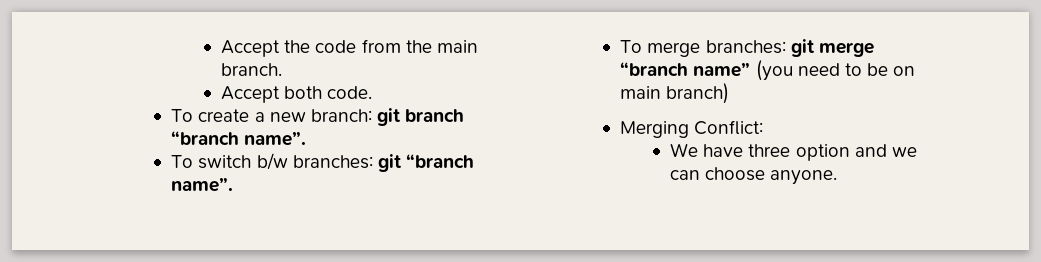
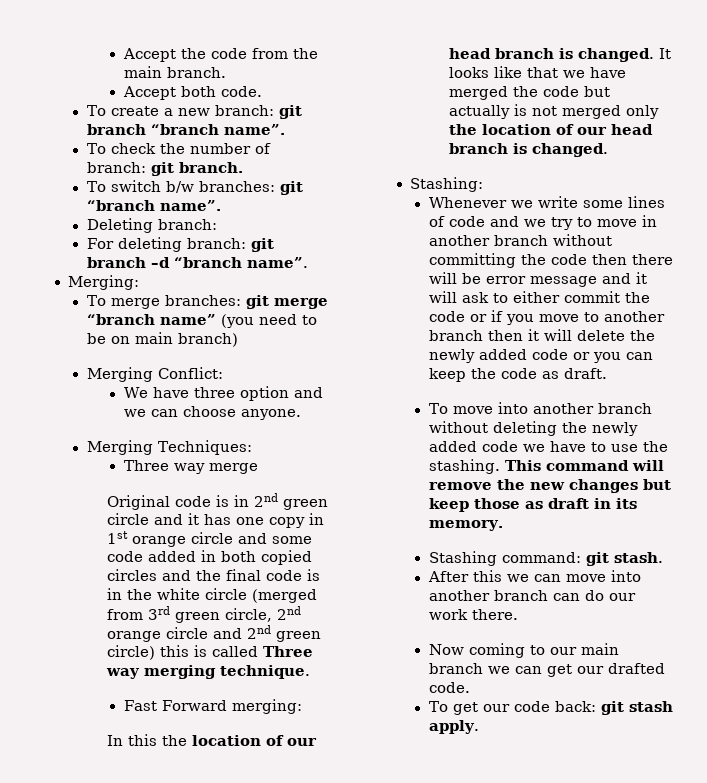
+ To check the number of branch: git branch.
+ Deleting branch:
+ For deleting branch: git branch –d “branch name”.
+ Merging:
+ Merging Techniques:
+ Three way merge
+ Original code is in 2nd green circle and it has one copy in 1st orange circle and some code added in both copied circles and the final code is in the white circle (merged from 3rd green circle, 2nd orange circle and 2nd green circle) this is called Three way merging technique.
+ Fast Forward merging:
+ In this the location of our head branch is changed. It looks like that we have merged the code but actually is not merged only the location of our head branch is changed.
+ Stashing:
+ Whenever we write some lines of code and we try to move in another branch without committing the code then there will be error message and it will ask to either commit the code or if you move to another branch then it will delete the newly added code or you can keep the code as draft.
+ To move into another branch without deleting the newly added code we have to use the stashing. This command will remove the new changes but keep those as draft in its memory.
+ Stashing command: git stash.
+ After this we can move into another branch can do our work there.
+ Now coming to our main branch we can get our drafted code.
+ To get our code back: git stash apply.

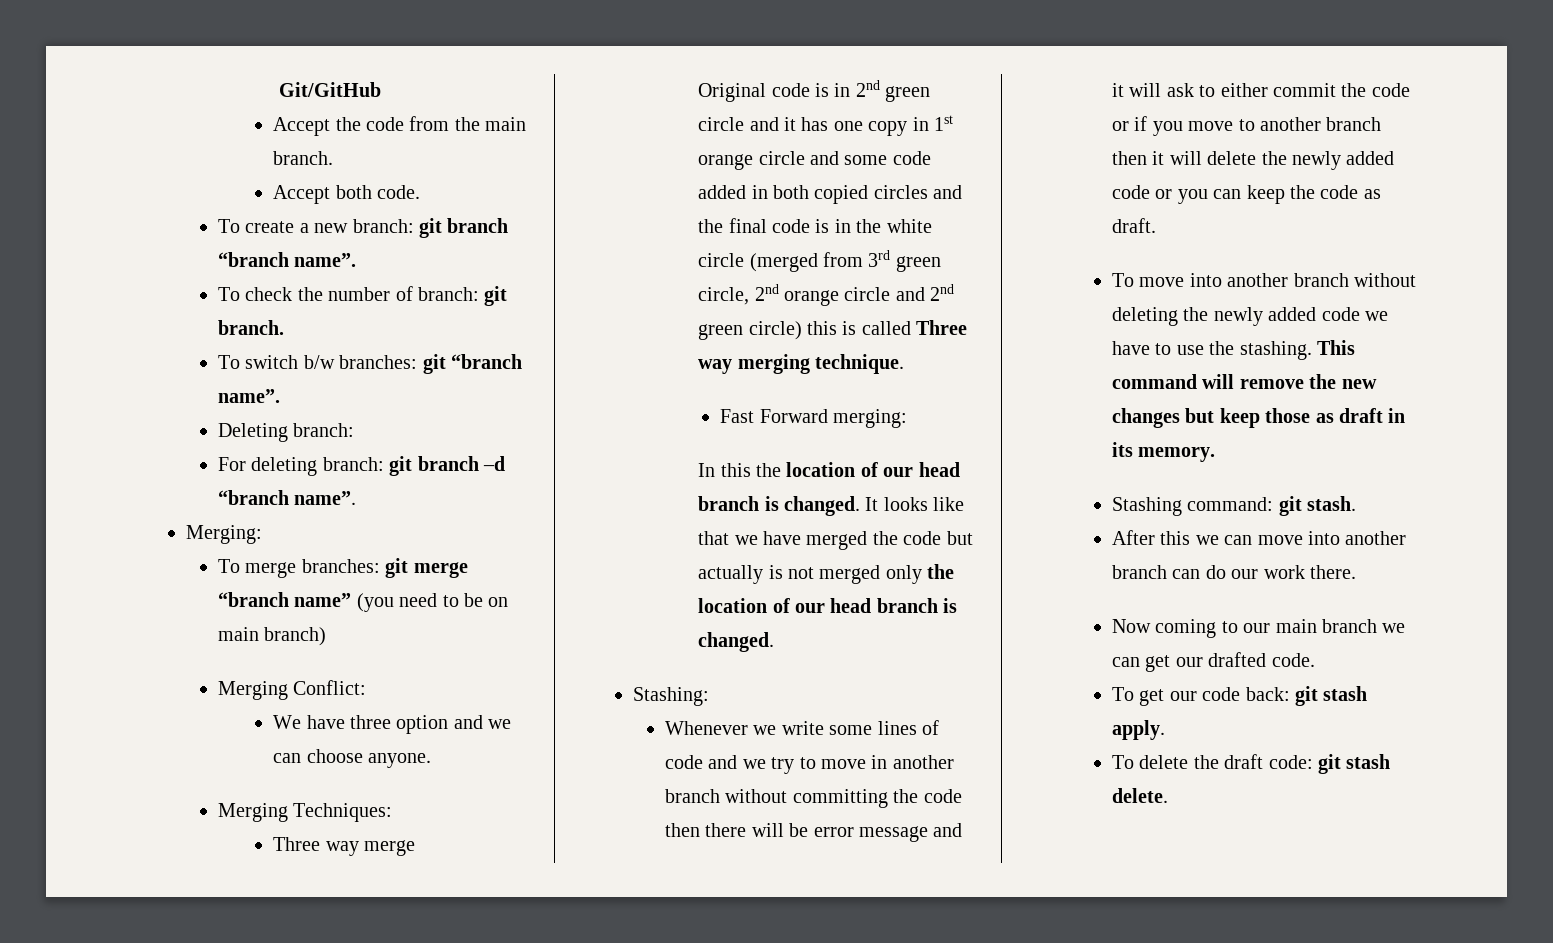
+ Git/GitHub
+ To delete the draft code: git stash delete.

